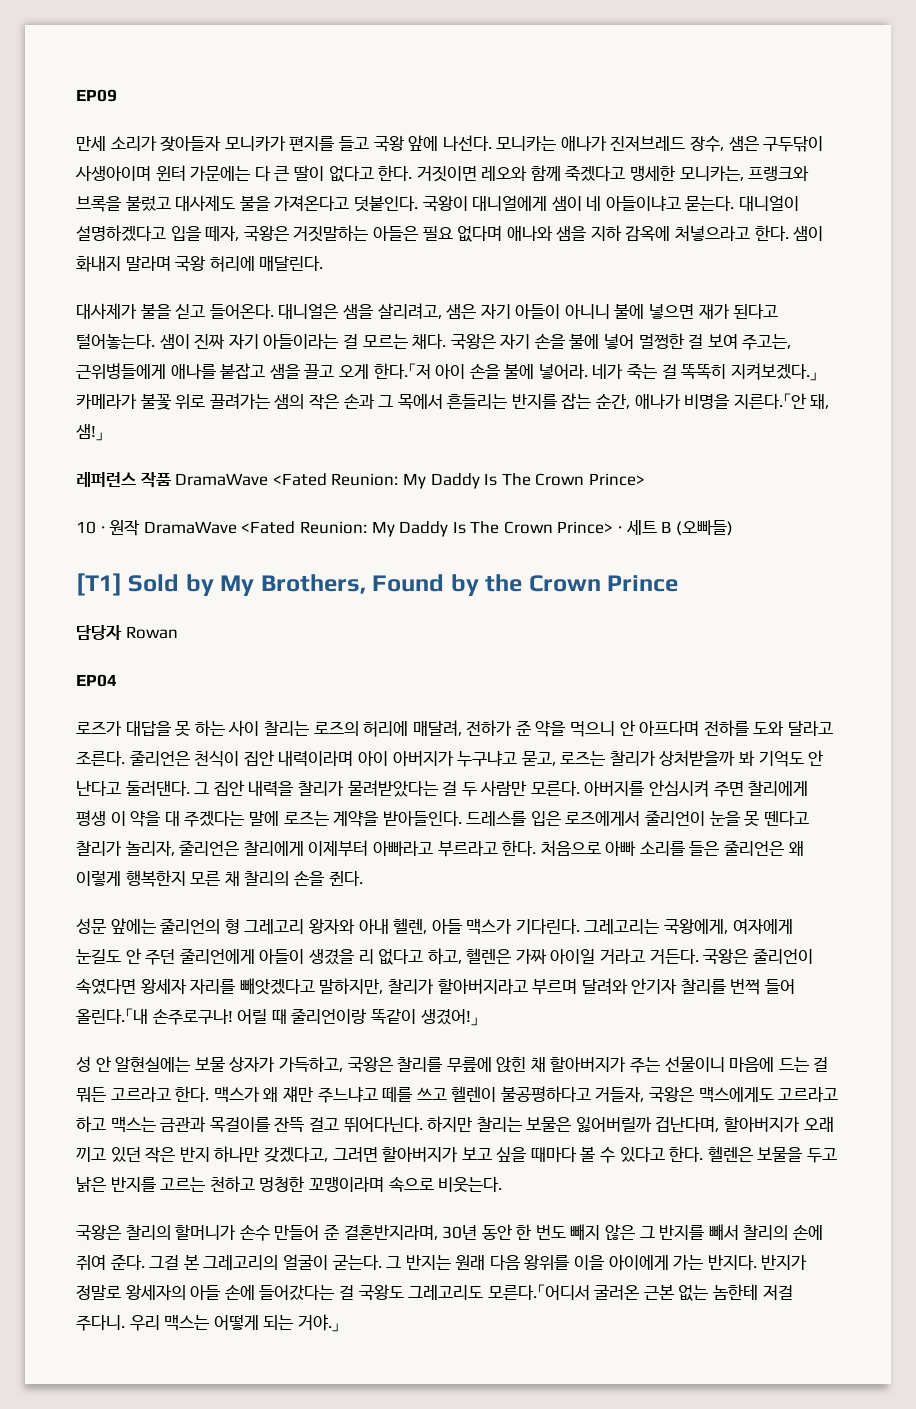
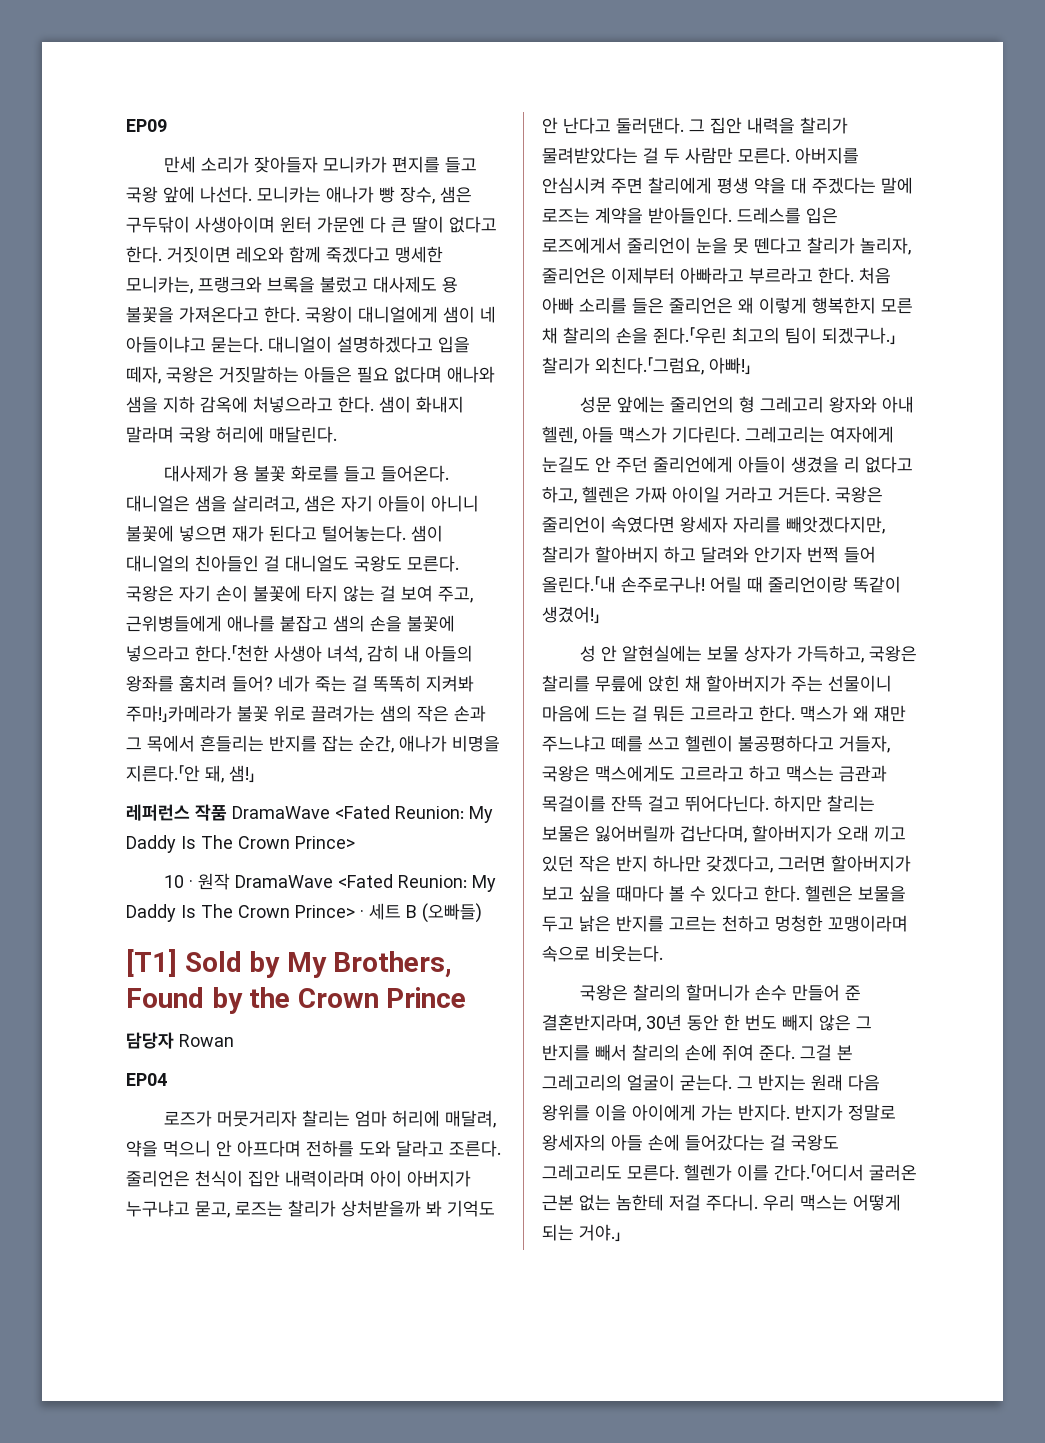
- 모니카는 애나가 진저브레드 장수, 샘은 구두닦이 사생아이며 윈터 가문에는 다 큰 딸이 없다고 한다.
+ 모니카는 애나가 빵 장수, 샘은 구두닦이 사생아이며 윈터 가문엔 다 큰 딸이 없다고 한다.
- 거짓이면 레오와 함께 죽겠다고 맹세한 모니카는, 프랭크와 브록을 불렀고 대사제도 불을 가져온다고 덧붙인다.
+ 거짓이면 레오와 함께 죽겠다고 맹세한 모니카는, 프랭크와 브록을 불렀고 대사제도 용 불꽃을 가져온다고 한다.
- 대사제가 불을 싣고 들어온다.
+ 대사제가 용 불꽃 화로를 들고 들어온다.
- 대니얼은 샘을 살리려고, 샘은 자기 아들이 아니니 불에 넣으면 재가 된다고 털어놓는다.
+ 대니얼은 샘을 살리려고, 샘은 자기 아들이 아니니 불꽃에 넣으면 재가 된다고 털어놓는다.
- 샘이 진짜 자기 아들이라는 걸 모르는 채다. 국왕은 자기 손을 불에 넣어 멀쩡한 걸 보여 주고는, 근위병들에게 애나를 붙잡고 샘을 끌고 오게 한다.「저 아이 손을 불에 넣어라.
+ 샘이 대니얼의 친아들인 걸 대니얼도 국왕도 모른다. 국왕은 자기 손이 불꽃에 타지 않는 걸 보여 주고, 근위병들에게 애나를 붙잡고 샘의 손을 불꽃에 넣으라고 한다.「천한 사생아 녀석, 감히 내 아들의 왕좌를 훔치려 들어?
- 네가 죽는 걸 똑똑히 지켜보겠다.」카메라가 불꽃 위로 끌려가는 샘의 작은 손과 그 목에서 흔들리는 반지를 잡는 순간, 애나가 비명을 지른다.
+ 네가 죽는 걸 똑똑히 지켜봐 주마!」카메라가 불꽃 위로 끌려가는 샘의 작은 손과 그 목에서 흔들리는 반지를 잡는 순간, 애나가 비명을 지른다.
- 로즈가 대답을 못 하는 사이 찰리는 로즈의 허리에 매달려, 전하가 준 약을 먹으니 안 아프다며 전하를 도와 달라고 조른다.
+ 로즈가 머뭇거리자 찰리는 엄마 허리에 매달려, 약을 먹으니 안 아프다며 전하를 도와 달라고 조른다.
- 아버지를 안심시켜 주면 찰리에게 평생 이 약을 대 주겠다는 말에 로즈는 계약을 받아들인다.
+ 아버지를 안심시켜 주면 찰리에게 평생 약을 대 주겠다는 말에 로즈는 계약을 받아들인다.
- 드레스를 입은 로즈에게서 줄리언이 눈을 못 뗀다고 찰리가 놀리자, 줄리언은 찰리에게 이제부터 아빠라고 부르라고 한다.
+ 드레스를 입은 로즈에게서 줄리언이 눈을 못 뗀다고 찰리가 놀리자, 줄리언은 이제부터 아빠라고 부르라고 한다.
- 처음으로 아빠 소리를 들은 줄리언은 왜 이렇게 행복한지 모른 채 찰리의 손을 쥔다.
+ 처음 아빠 소리를 들은 줄리언은 왜 이렇게 행복한지 모른 채 찰리의 손을 쥔다.「우린 최고의 팀이 되겠구나.」찰리가 외친다.「그럼요, 아빠!」
- 그레고리는 국왕에게, 여자에게 눈길도 안 주던 줄리언에게 아들이 생겼을 리 없다고 하고, 헬렌은 가짜 아이일 거라고 거든다.
+ 그레고리는 여자에게 눈길도 안 주던 줄리언에게 아들이 생겼을 리 없다고 하고, 헬렌은 가짜 아이일 거라고 거든다.
- 국왕은 줄리언이 속였다면 왕세자 자리를 빼앗겠다고 말하지만, 찰리가 할아버지라고 부르며 달려와 안기자 찰리를 번쩍 들어 올린다.
+ 국왕은 줄리언이 속였다면 왕세자 자리를 빼앗겠다지만, 찰리가 할아버지 하고 달려와 안기자 번쩍 들어 올린다.
+ 헬렌가 이를 간다.

